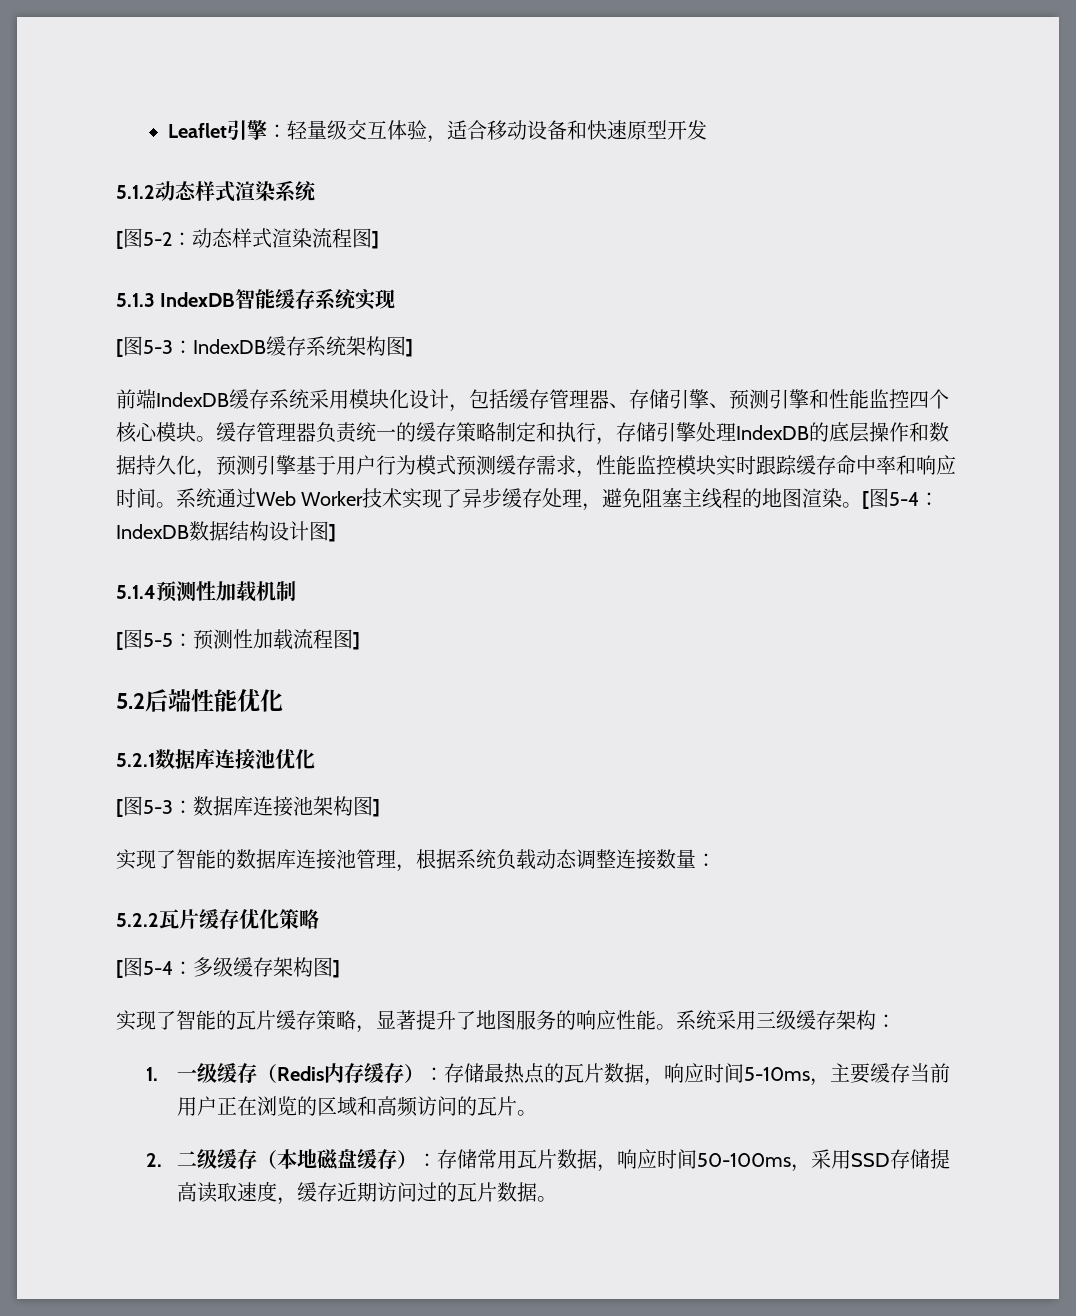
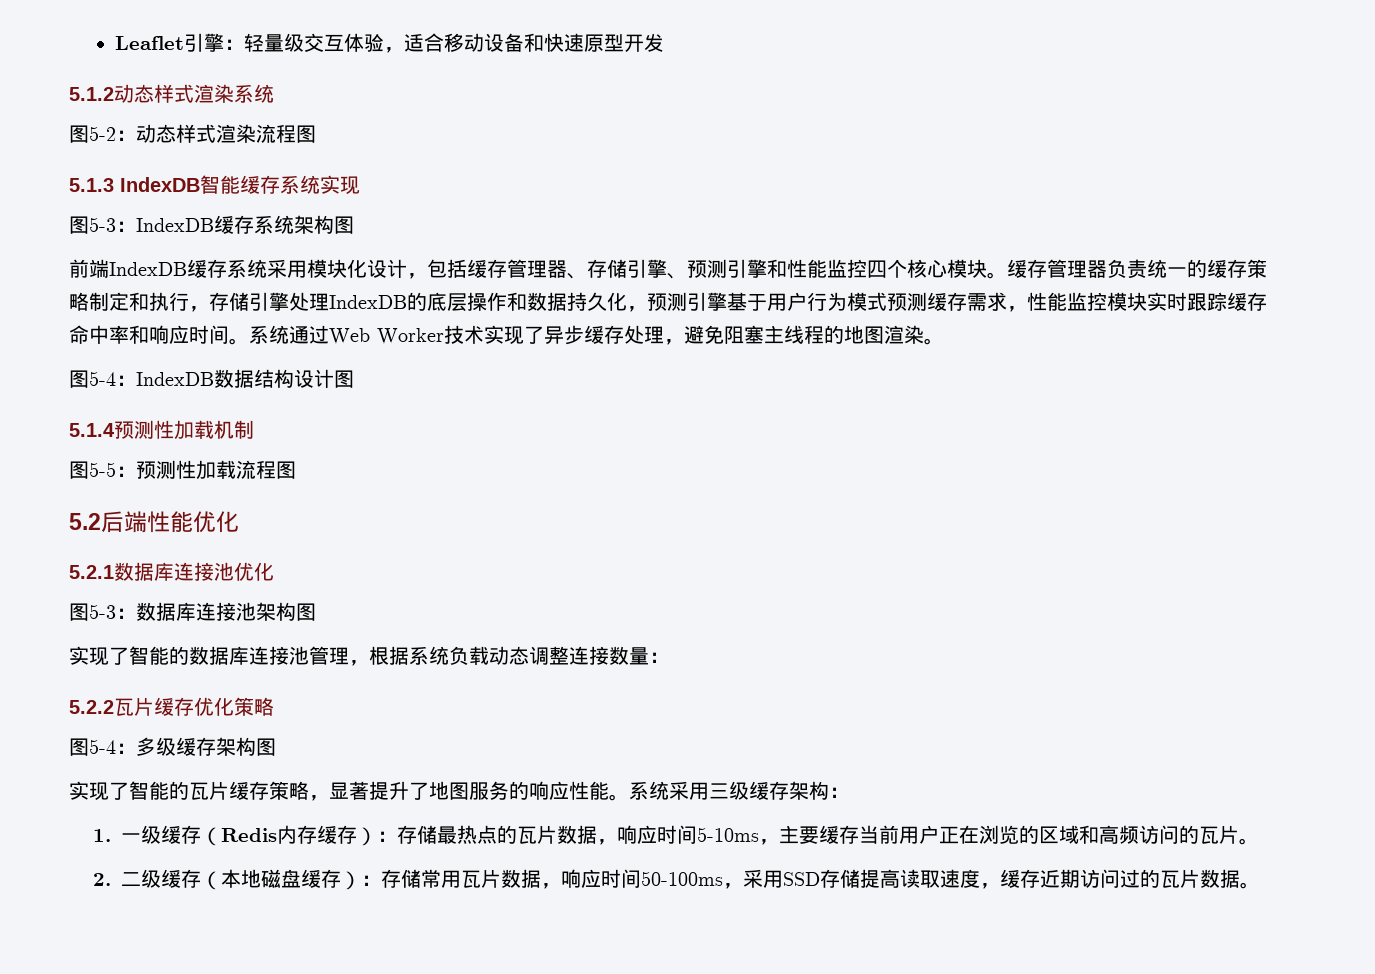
- [图5-2：动态样式渲染流程图]
+ 图5-2：动态样式渲染流程图
- [图5-3：IndexDB缓存系统架构图]
+ 图5-3：IndexDB缓存系统架构图
- 系统通过Web Worker技术实现了异步缓存处理，避免阻塞主线程的地图渲染。[图5-4：IndexDB数据结构设计图]
+ 系统通过Web Worker技术实现了异步缓存处理，避免阻塞主线程的地图渲染。
+ 图5-4：IndexDB数据结构设计图
- [图5-5：预测性加载流程图]
+ 图5-5：预测性加载流程图
- [图5-3：数据库连接池架构图]
+ 图5-3：数据库连接池架构图
- [图5-4：多级缓存架构图]
+ 图5-4：多级缓存架构图

